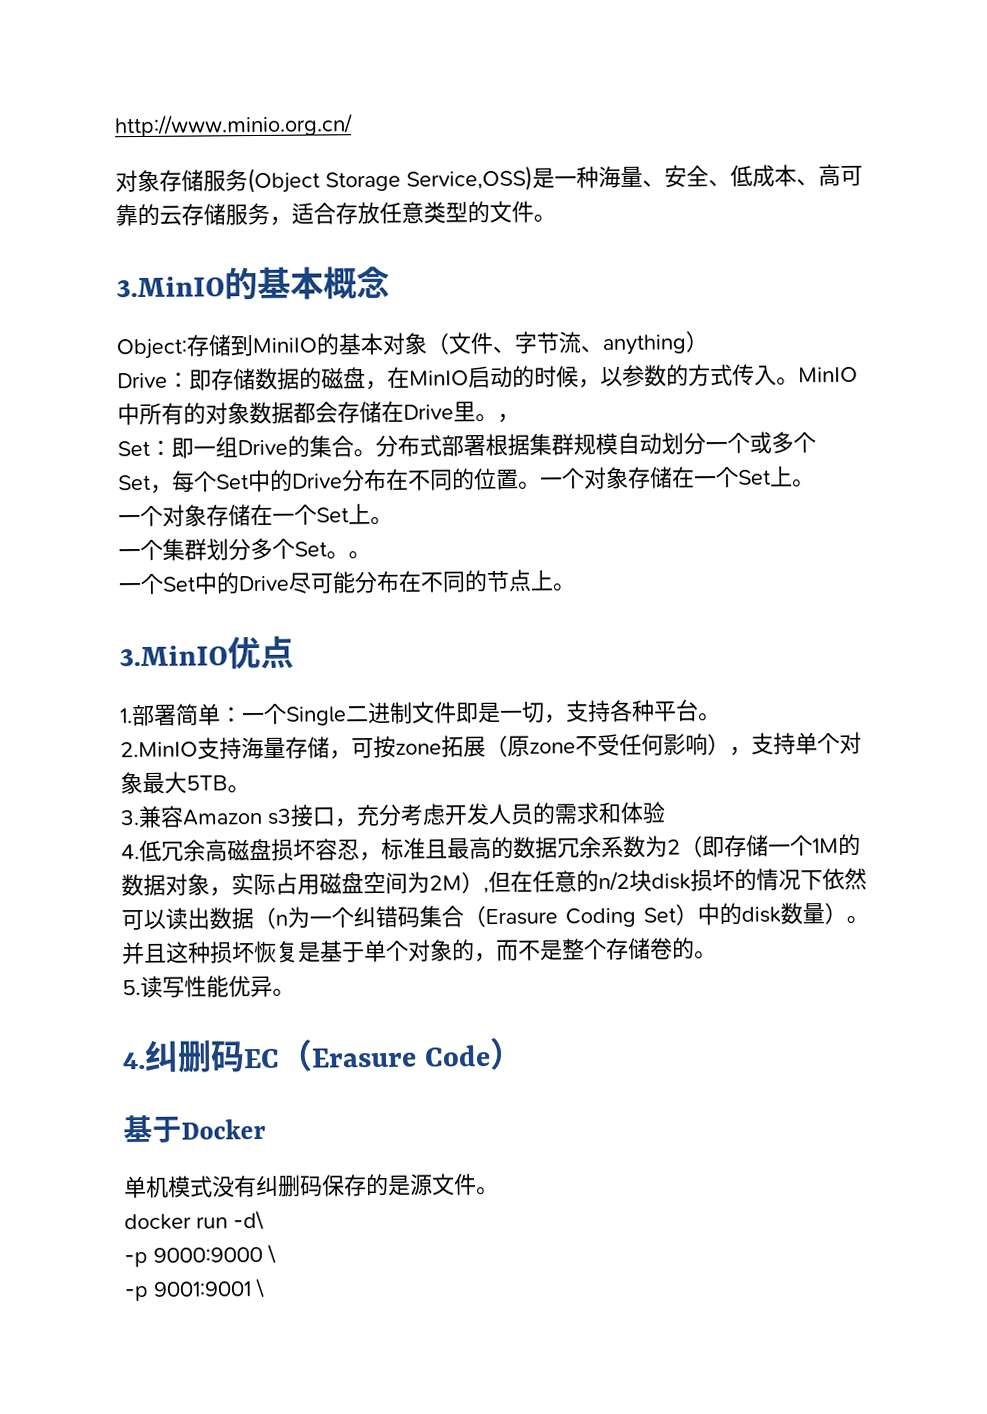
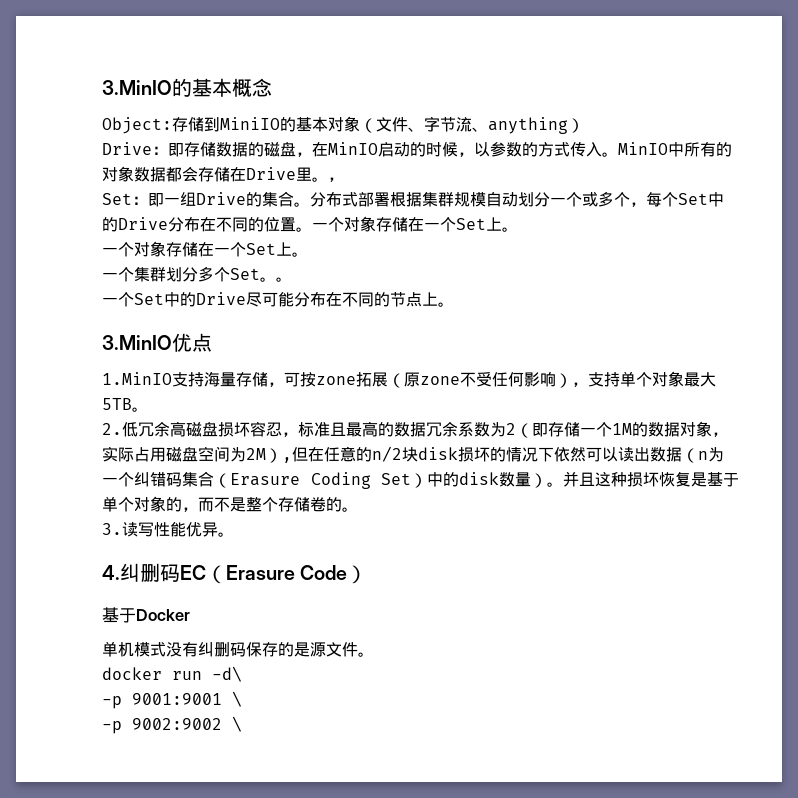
- http://www.minio.org.cn/
- 对象存储服务(Object Storage Service,OSS)是一种海量、安全、低成本、高可靠的云存储服务，适合存放任意类型的文件。
- 分布式部署根据集群规模自动划分一个或多个Set，每个Set中的Drive分布在不同的位置。
+ 分布式部署根据集群规模自动划分一个或多个，每个Set中的Drive分布在不同的位置。
- 1.部署简单：一个Single二进制文件即是一切，支持各种平台。
- 2.MinIO支持海量存储，可按zone拓展（原zone不受任何影响），支持单个对象最大5TB。
+ 1.MinIO支持海量存储，可按zone拓展（原zone不受任何影响），支持单个对象最大5TB。
- 3.兼容Amazon s3接口，充分考虑开发人员的需求和体验
- 4.低冗余高磁盘损坏容忍，标准且最高的数据冗余系数为2（即存储一个1M的数据对象，实际占用磁盘空间为2M）,但在任意的n/2块disk损坏的情况下依然可以读出数据（n为一个纠错码集合（Erasure Coding Set）中的disk数量）。
+ 2.低冗余高磁盘损坏容忍，标准且最高的数据冗余系数为2（即存储一个1M的数据对象，实际占用磁盘空间为2M）,但在任意的n/2块disk损坏的情况下依然可以读出数据（n为一个纠错码集合（Erasure Coding Set）中的disk数量）。
- 5.读写性能优异。
+ 3.读写性能优异。
- -p 9000:9000 \
+ -p 9001:9001 \
- -p 9001:9001 \
+ -p 9002:9002 \

